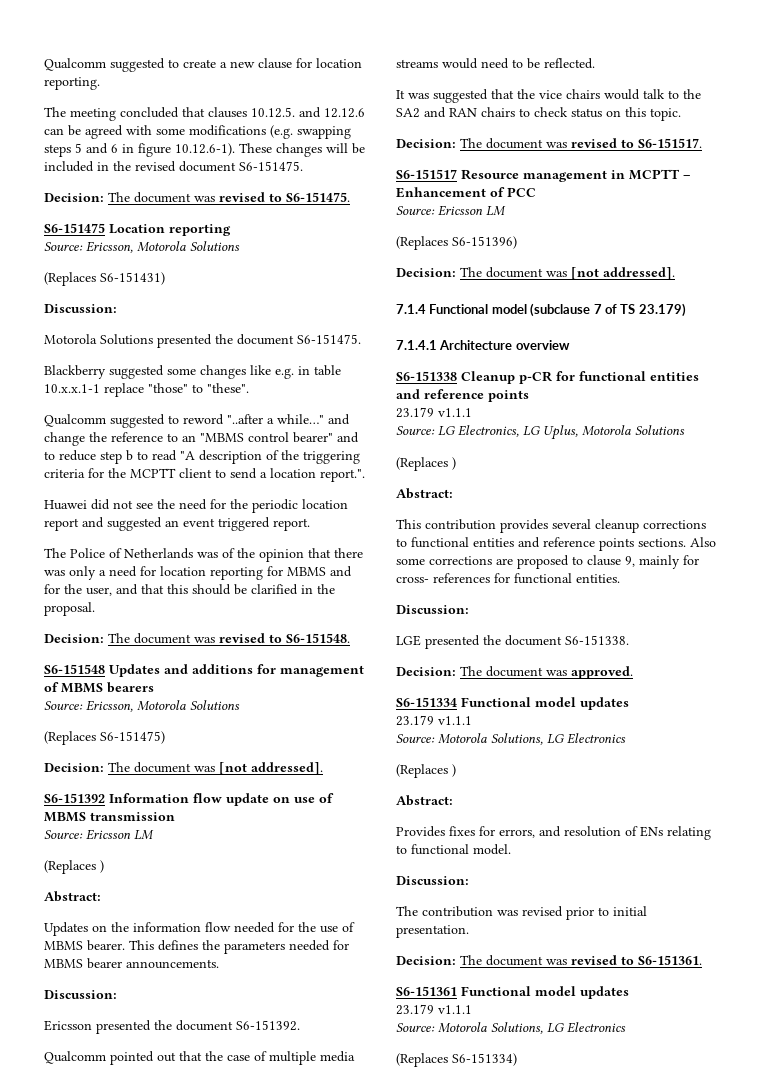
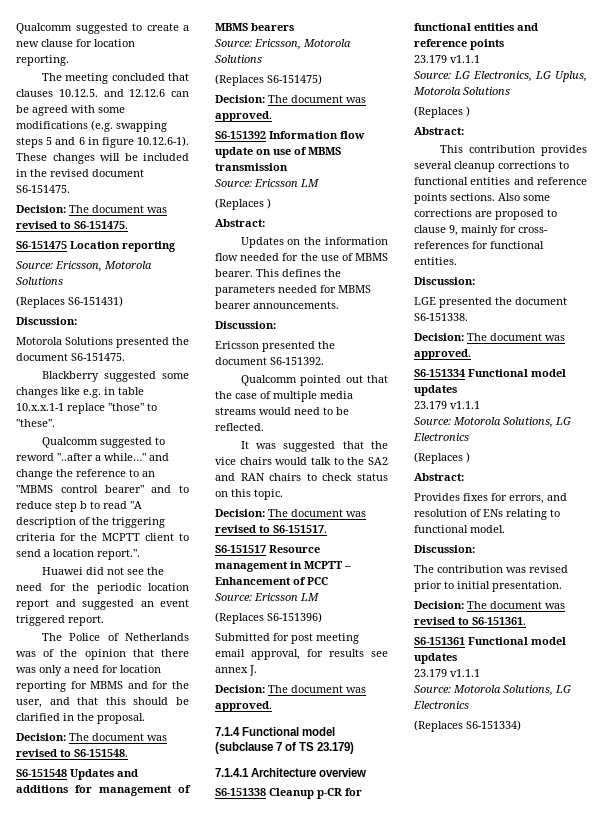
  (Replaces S6-151475)
- Decision: The document was [not addressed].
+ Decision: The document was approved.
  (Replaces S6-151396)
- Decision: The document was [not addressed].
+ Submitted for post meeting email approval, for results see annex J.
+ Decision: The document was approved.

